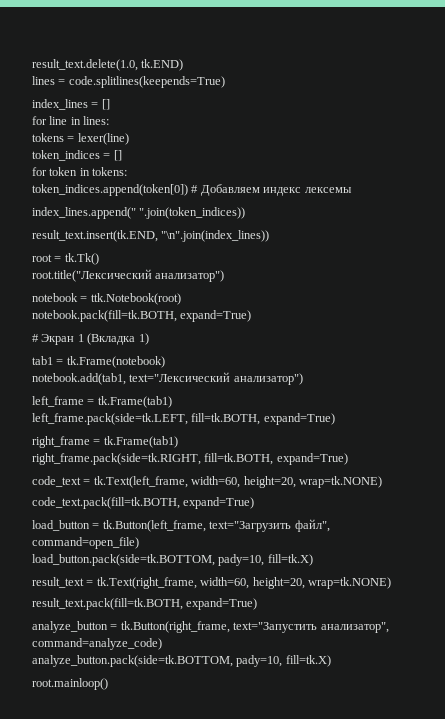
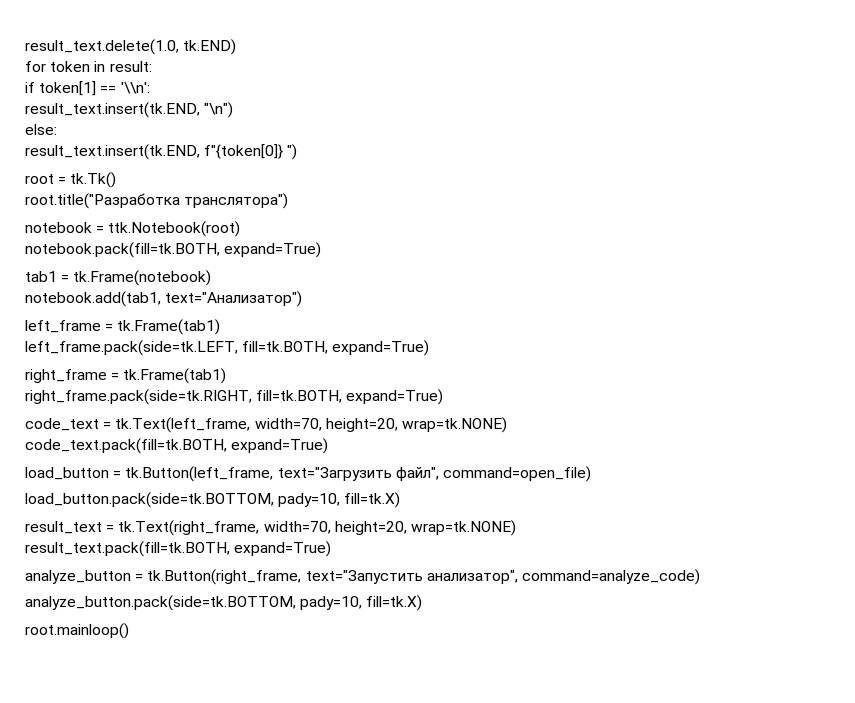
- lines = code.splitlines(keepends=True)
- index_lines = []
- for line in lines:
- tokens = lexer(line)
- token_indices = []
- for token in tokens:
- token_indices.append(token[0]) # Добавляем индекс лексемы
- index_lines.append(" ".join(token_indices))
- result_text.insert(tk.END, "\n".join(index_lines))
+ for token in result:
+ if token[1] == '\\n':
+ result_text.insert(tk.END, "\n")
+ else:
+ result_text.insert(tk.END, f"{token[0]} ")
- root.title("Лексический анализатор")
+ root.title("Разработка транслятора")
- # Экран 1 (Вкладка 1)
- notebook.add(tab1, text="Лексический анализатор")
+ notebook.add(tab1, text="Анализатор")
- code_text = tk.Text(left_frame, width=60, height=20, wrap=tk.NONE)
+ code_text = tk.Text(left_frame, width=70, height=20, wrap=tk.NONE)
- result_text = tk.Text(right_frame, width=60, height=20, wrap=tk.NONE)
+ result_text = tk.Text(right_frame, width=70, height=20, wrap=tk.NONE)

